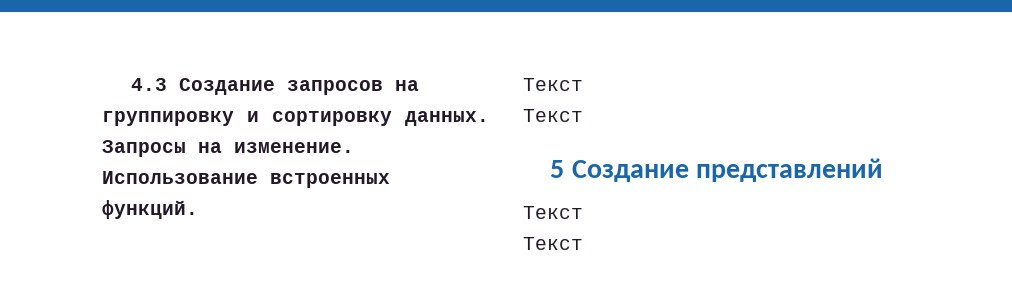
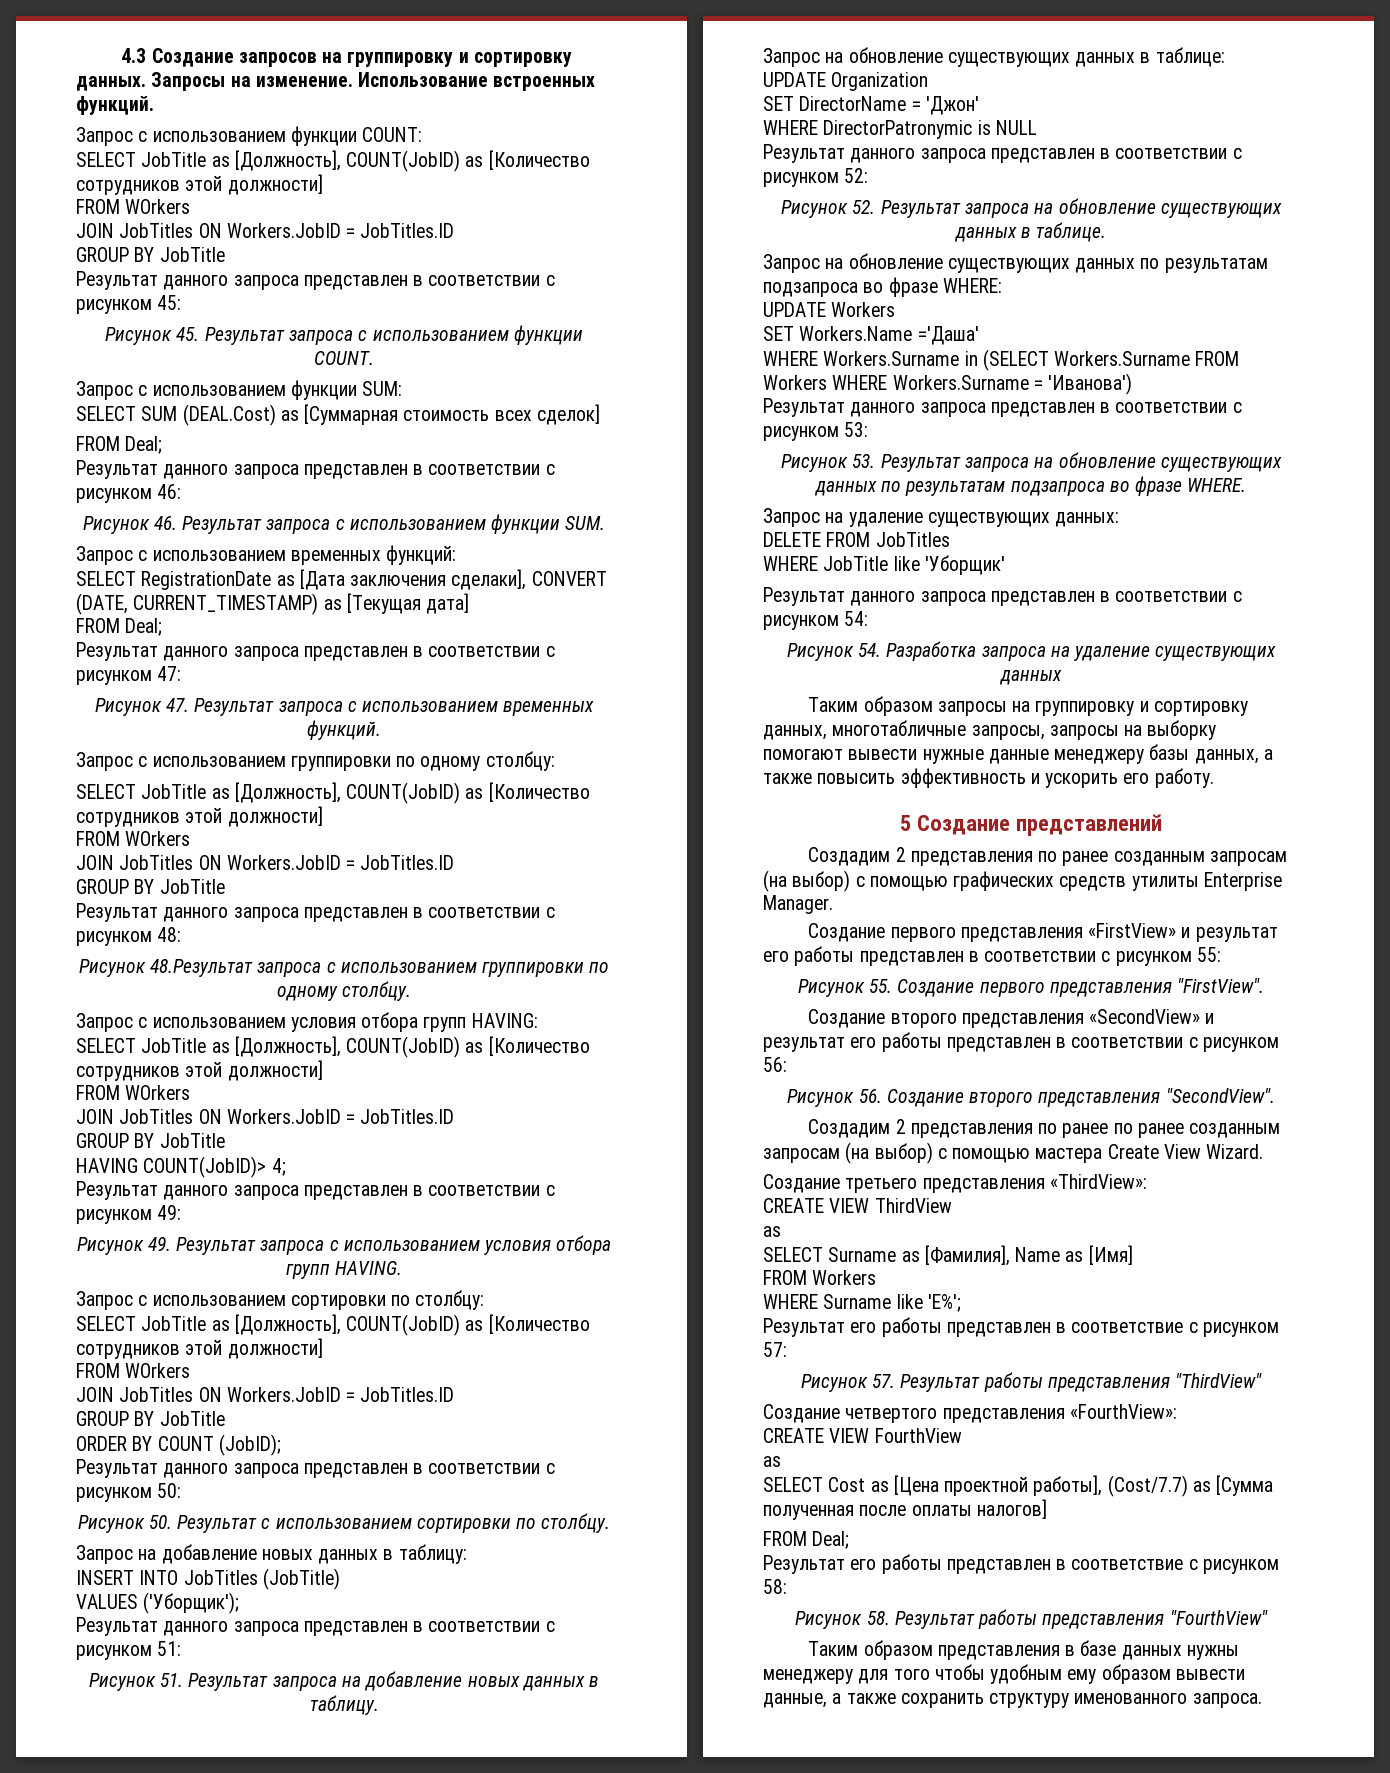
  Использование встроенных функций.
- Текст
- Текст
+ Запрос с использованием функции COUNT:
+ SELECT JobTitle as [Должность], COUNT(JobID) as [Количество сотрудников этой должности]
+ FROM WOrkers
+ JOIN JobTitles ON Workers.JobID = JobTitles.ID
+ GROUP BY JobTitle
+ Результат данного запроса представлен в соответствии с рисунком 45:
+ Рисунок 45. Результат запроса с использованием функции COUNT.
+ Запрос с использованием функции SUM:
+ SELECT SUM (DEAL.Cost) as [Суммарная стоимость всех сделок]
+ FROM Deal;
+ Результат данного запроса представлен в соответствии с рисунком 46:
+ Рисунок 46. Результат запроса с использованием функции SUM.
+ Запрос с использованием временных функций:
+ SELECT RegistrationDate as [Дата заключения сделаки], CONVERT (DATE, CURRENT_TIMESTAMP) as [Текущая дата]
+ FROM Deal;
+ Результат данного запроса представлен в соответствии с рисунком 47:
+ Рисунок 47. Результат запроса с использованием временных функций.
+ Запрос с использованием группировки по одному столбцу:
+ SELECT JobTitle as [Должность], COUNT(JobID) as [Количество сотрудников этой должности]
+ FROM WOrkers
+ JOIN JobTitles ON Workers.JobID = JobTitles.ID
+ GROUP BY JobTitle
+ Результат данного запроса представлен в соответствии с рисунком 48:
+ Рисунок 48.Результат запроса с использованием группировки по одному столбцу.
+ Запрос с использованием условия отбора групп HAVING:
+ SELECT JobTitle as [Должность], COUNT(JobID) as [Количество сотрудников этой должности]
+ FROM WOrkers
+ JOIN JobTitles ON Workers.JobID = JobTitles.ID
+ GROUP BY JobTitle
+ HAVING COUNT(JobID)> 4;
+ Результат данного запроса представлен в соответствии с рисунком 49:
+ Рисунок 49. Результат запроса с использованием условия отбора групп HAVING.
+ Запрос с использованием сортировки по столбцу:
+ SELECT JobTitle as [Должность], COUNT(JobID) as [Количество сотрудников этой должности]
+ FROM WOrkers
+ JOIN JobTitles ON Workers.JobID = JobTitles.ID
+ GROUP BY JobTitle
+ ORDER BY COUNT (JobID);
+ Результат данного запроса представлен в соответствии с рисунком 50:
+ Рисунок 50. Результат с использованием сортировки по столбцу.
+ Запрос на добавление новых данных в таблицу:
+ INSERT INTO JobTitles (JobTitle)
+ VALUES ('Уборщик');
+ Результат данного запроса представлен в соответствии с рисунком 51:
+ Рисунок 51. Результат запроса на добавление новых данных в таблицу.
+ Запрос на обновление существующих данных в таблице:
+ UPDATE Organization
+ SET DirectorName = 'Джон'
+ WHERE DirectorPatronymic is NULL
+ Результат данного запроса представлен в соответствии с рисунком 52:
+ Рисунок 52. Результат запроса на обновление существующих данных в таблице.
+ Запрос на обновление существующих данных по результатам подзапроса во фразе WHERE:
+ UPDATE Workers
+ SET Workers.Name ='Даша'
+ WHERE Workers.Surname in (SELECT Workers.Surname FROM Workers WHERE Workers.Surname = 'Иванова')
+ Результат данного запроса представлен в соответствии с рисунком 53:
+ Рисунок 53. Результат запроса на обновление существующих данных по результатам подзапроса во фразе WHERE.
+ Запрос на удаление существующих данных:
+ DELETE FROM JobTitles
+ WHERE JobTitle like 'Уборщик'
+ Результат данного запроса представлен в соответствии с рисунком 54:
+ Рисунок 54. Разработка запроса на удаление существующих данных
+ Таким образом запросы на группировку и сортировку данных, многотабличные запросы, запросы на выборку помогают вывести нужные данные менеджеру базы данных, а также повысить эффективность и ускорить его работу.
  5 Создание представлений
- Текст
- Текст
+ Создадим 2 представления по ранее созданным запросам (на выбор) с помощью графических средств утилиты Enterprise Manager.
+ Создание первого представления «FirstView» и результат его работы представлен в соответствии с рисунком 55:
+ Рисунок 55. Создание первого представления "FirstView".
+ Создание второго представления «SecondView» и результат его работы представлен в соответствии с рисунком 56:
+ Рисунок 56. Создание второго представления "SecondView".
+ Создадим 2 представления по ранее по ранее созданным запросам (на выбор) с помощью мастера Create View Wizard.
+ Создание третьего представления «ThirdView»:
+ CREATE VIEW ThirdView
+ as
+ SELECT Surname as [Фамилия], Name as [Имя]
+ FROM Workers
+ WHERE Surname like 'Е%';
+ Результат его работы представлен в соответствие с рисунком 57:
+ Рисунок 57. Результат работы представления "ThirdView"
+ Создание четвертого представления «FourthView»:
+ CREATE VIEW FourthView
+ as
+ SELECT Cost as [Цена проектной работы], (Cost/7.7) as [Сумма полученная после оплаты налогов]
+ FROM Deal;
+ Результат его работы представлен в соответствие с рисунком 58:
+ Рисунок 58. Результат работы представления "FourthView"
+ Таким образом представления в базе данных нужны менеджеру для того чтобы удобным ему образом вывести данные, а также сохранить структуру именованного запроса.

